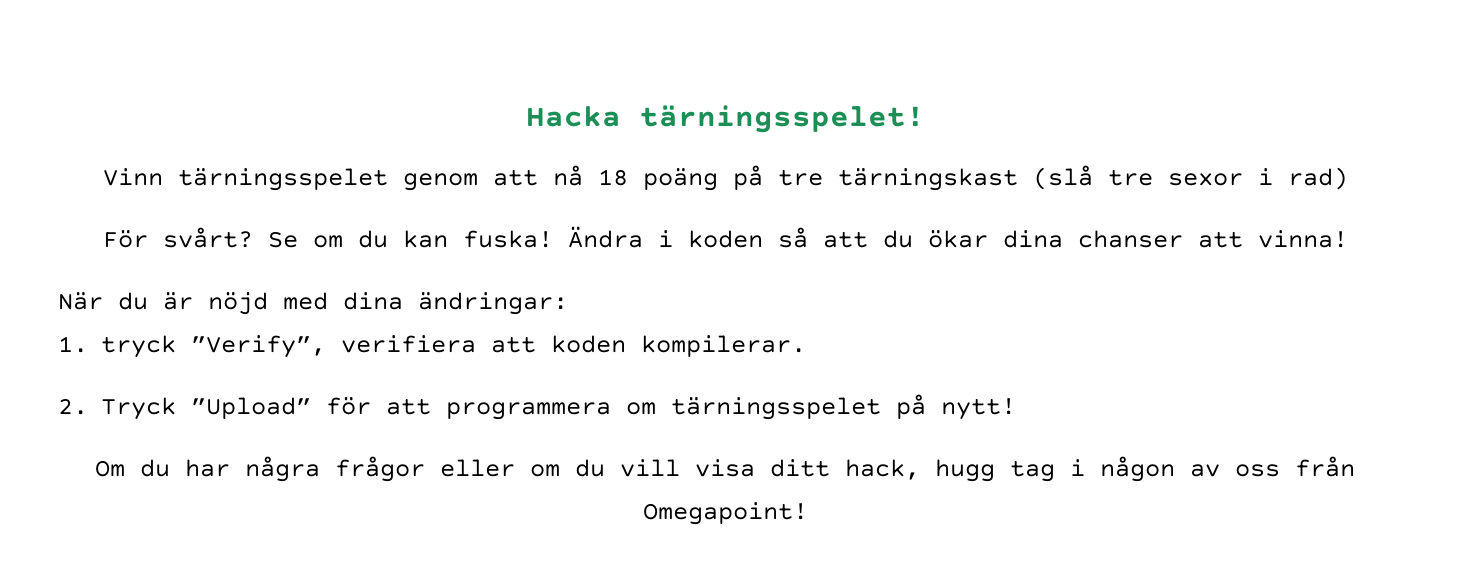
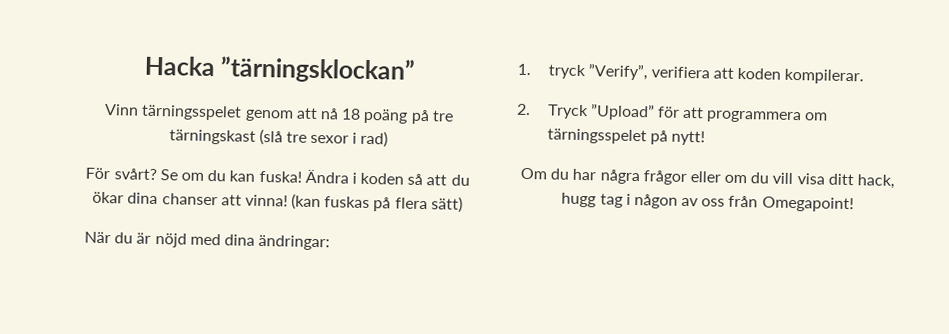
- Hacka tärningsspelet!
+ Hacka ”tärningsklockan”
+ (kan fuskas på flera sätt)

